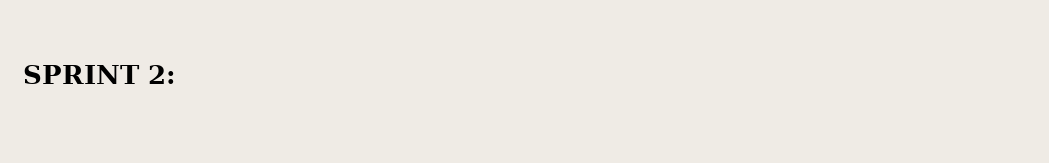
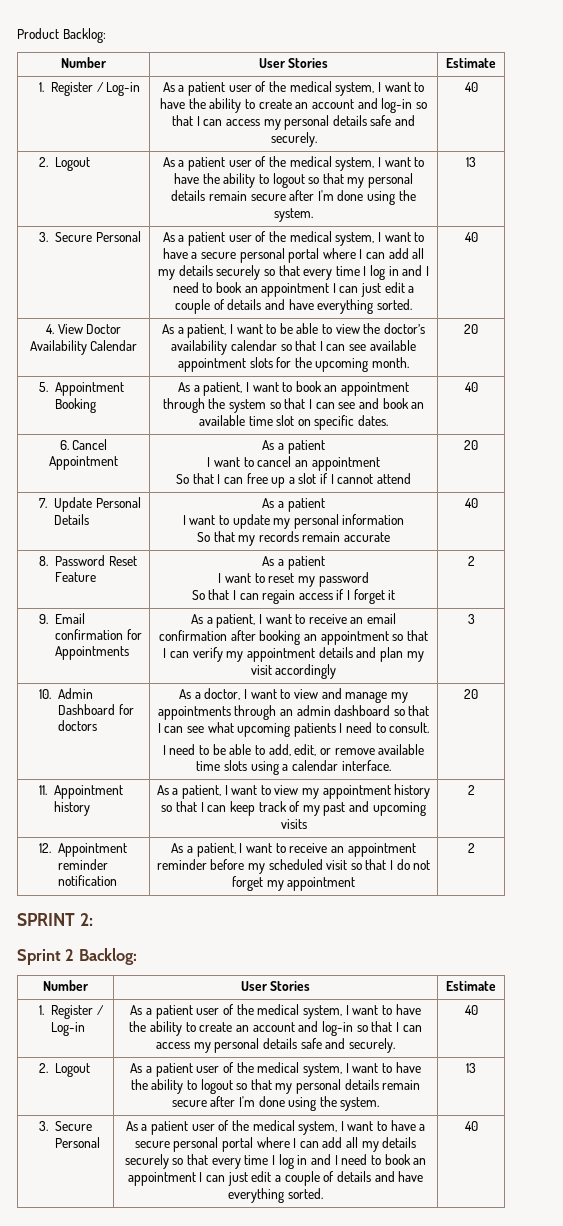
+ Product Backlog:
+ Number | User Stories | Estimate
+ 1. Register / Log-in | As a patient user of the medical system, I want to have the ability to create an account and log-in so that I can access my personal details safe and securely. | 40
+ 2. Logout | As a patient user of the medical system, I want to have the ability to logout so that my personal details remain secure after I'm done using the system. | 13
+ 3. Secure Personal | As a patient user of the medical system, I want to have a secure personal portal where I can add all my details securely so that every time I log in and I need to book an appointment I can just edit a couple of details and have everything sorted. | 40
+ 4. View Doctor Availability Calendar | As a patient, I want to be able to view the doctor’s availability calendar so that I can see available appointment slots for the upcoming month. | 20
+ 5. Appointment Booking | As a patient, I want to book an appointment through the system so that I can see and book an available time slot on specific dates. | 40
+ 6. Cancel Appointment | As a patient
+ I want to cancel an appointment
+ So that I can free up a slot if I cannot attend | 20
+ 7. Update Personal Details | As a patient
+ I want to update my personal information
+ So that my records remain accurate | 40
+ 8. Password Reset Feature | As a patient
+ I want to reset my password
+ So that I can regain access if I forget it | 2
+ 9. Email confirmation for Appointments | As a patient, I want to receive an email confirmation after booking an appointment so that I can verify my appointment details and plan my visit accordingly | 3
+ 10. Admin Dashboard for doctors | As a doctor, I want to view and manage my appointments through an admin dashboard so that I can see what upcoming patients I need to consult.
+ I need to be able to add, edit, or remove available time slots using a calendar interface. | 20
+ 11. Appointment history | As a patient, I want to view my appointment history so that I can keep track of my past and upcoming visits | 2
+ 12. Appointment reminder notification | As a patient, I want to receive an appointment reminder before my scheduled visit so that I do not forget my appointment | 2
  SPRINT 2:
+ Sprint 2 Backlog:
+ Number | User Stories | Estimate
+ 1. Register / Log-in | As a patient user of the medical system, I want to have the ability to create an account and log-in so that I can access my personal details safe and securely. | 40
+ 2. Logout | As a patient user of the medical system, I want to have the ability to logout so that my personal details remain secure after I'm done using the system. | 13
+ 3. Secure Personal | As a patient user of the medical system, I want to have a secure personal portal where I can add all my details securely so that every time I log in and I need to book an appointment I can just edit a couple of details and have everything sorted. | 40

